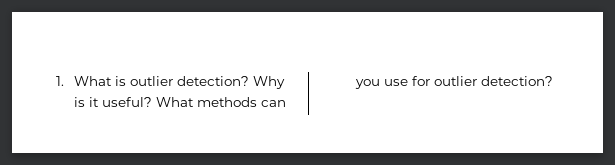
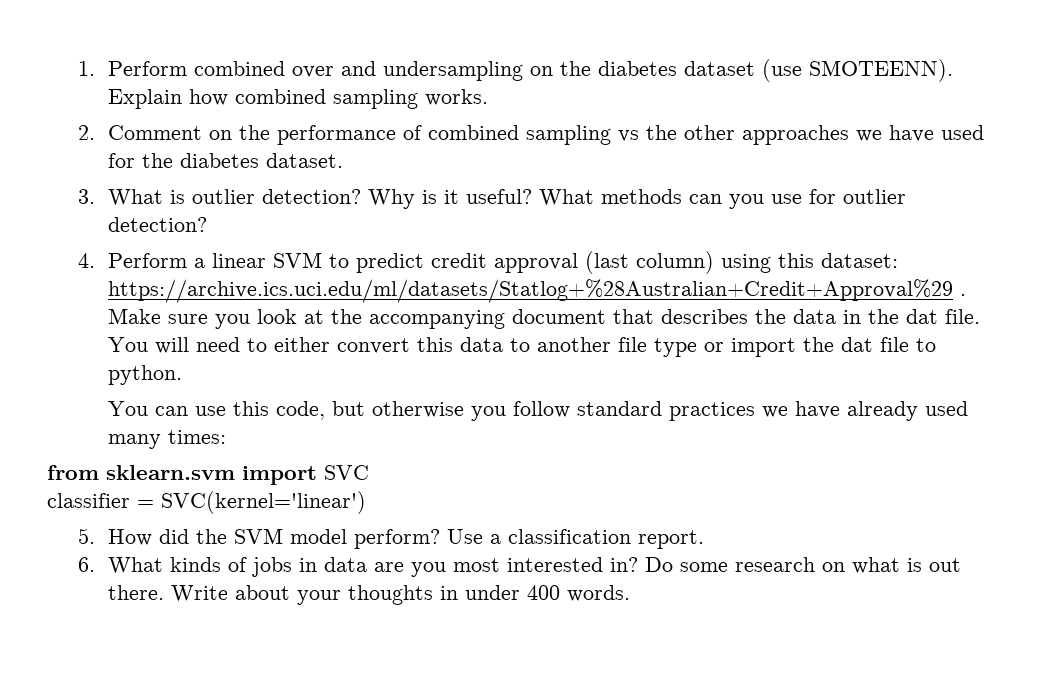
- 1. What is outlier detection?
+ 1. Perform combined over and undersampling on the diabetes dataset (use SMOTEENN). Explain how combined sampling works.
+ 2. Comment on the performance of combined sampling vs the other approaches we have used for the diabetes dataset.
+ 3. What is outlier detection?
+ 4. Perform a linear SVM to predict credit approval (last column) using this dataset: https://archive.ics.uci.edu/ml/datasets/Statlog+%28Australian+Credit+Approval%29 . Make sure you look at the accompanying document that describes the data in the dat file. You will need to either convert this data to another file type or import the dat file to python.
+ You can use this code, but otherwise you follow standard practices we have already used many times:
+ from sklearn.svm import SVC
+ classifier = SVC(kernel='linear')
+ 5. How did the SVM model perform? Use a classification report.
+ 6. What kinds of jobs in data are you most interested in? Do some research on what is out there. Write about your thoughts in under 400 words.

